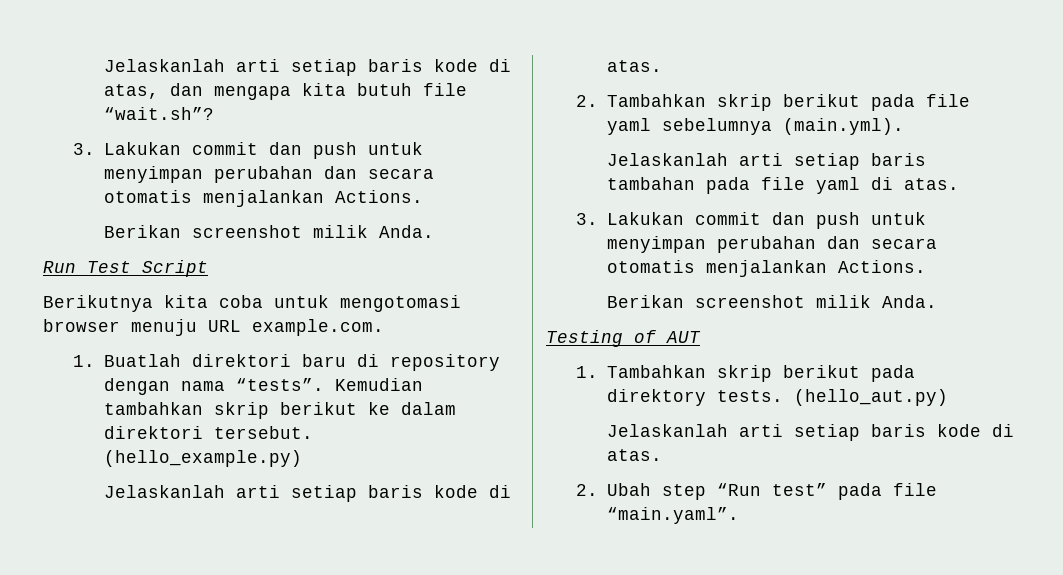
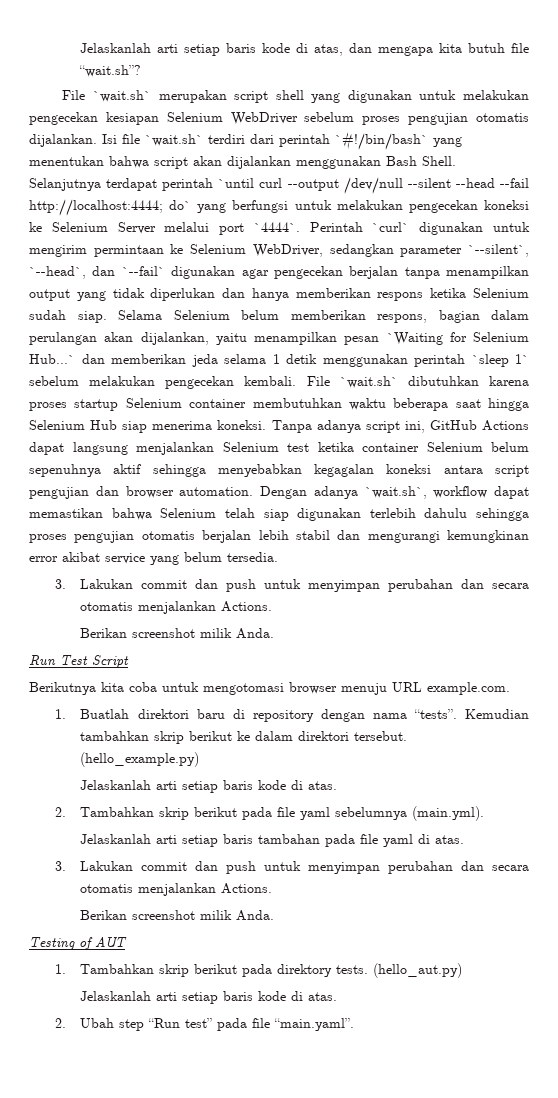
+ File `wait.sh` merupakan script shell yang digunakan untuk melakukan pengecekan kesiapan Selenium WebDriver sebelum proses pengujian otomatis dijalankan. Isi file `wait.sh` terdiri dari perintah `#!/bin/bash` yang menentukan bahwa script akan dijalankan menggunakan Bash Shell. Selanjutnya terdapat perintah `until curl --output /dev/null --silent --head --fail http://localhost:4444; do` yang berfungsi untuk melakukan pengecekan koneksi ke Selenium Server melalui port `4444`. Perintah `curl` digunakan untuk mengirim permintaan ke Selenium WebDriver, sedangkan parameter `--silent`, `--head`, dan `--fail` digunakan agar pengecekan berjalan tanpa menampilkan output yang tidak diperlukan dan hanya memberikan respons ketika Selenium sudah siap. Selama Selenium belum memberikan respons, bagian dalam perulangan akan dijalankan, yaitu menampilkan pesan `Waiting for Selenium Hub...` dan memberikan jeda selama 1 detik menggunakan perintah `sleep 1` sebelum melakukan pengecekan kembali. File `wait.sh` dibutuhkan karena proses startup Selenium container membutuhkan waktu beberapa saat hingga Selenium Hub siap menerima koneksi. Tanpa adanya script ini, GitHub Actions dapat langsung menjalankan Selenium test ketika container Selenium belum sepenuhnya aktif sehingga menyebabkan kegagalan koneksi antara script pengujian dan browser automation. Dengan adanya `wait.sh`, workflow dapat memastikan bahwa Selenium telah siap digunakan terlebih dahulu sehingga proses pengujian otomatis berjalan lebih stabil dan mengurangi kemungkinan error akibat service yang belum tersedia.

